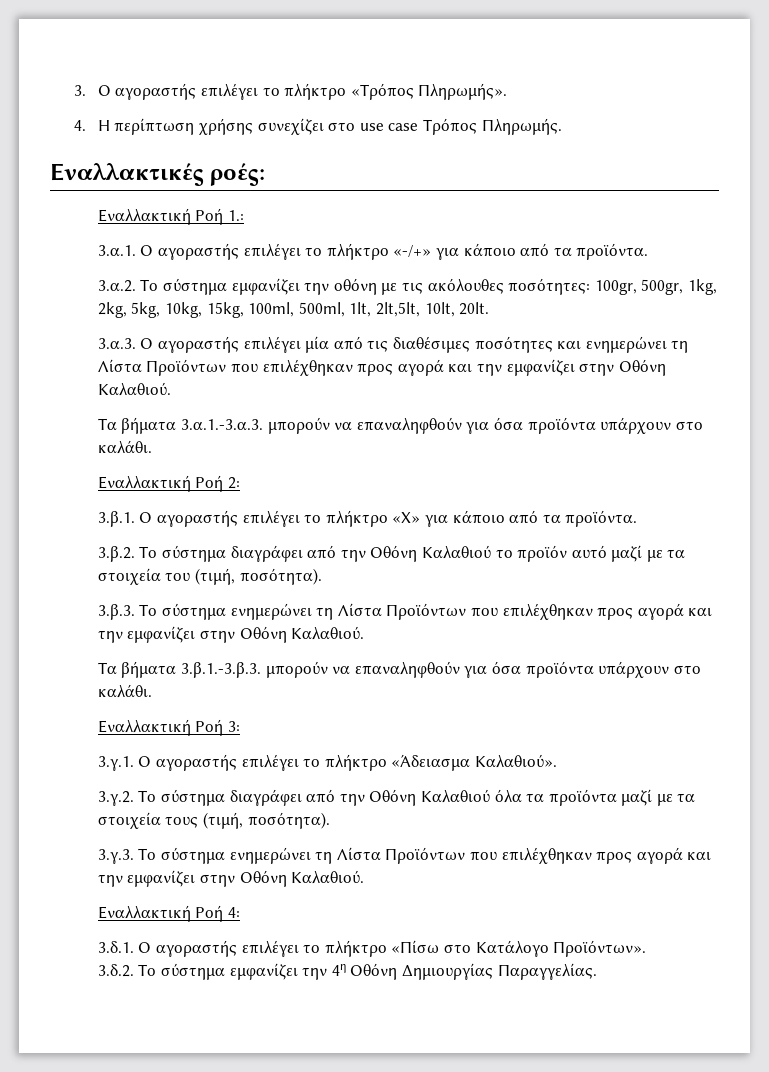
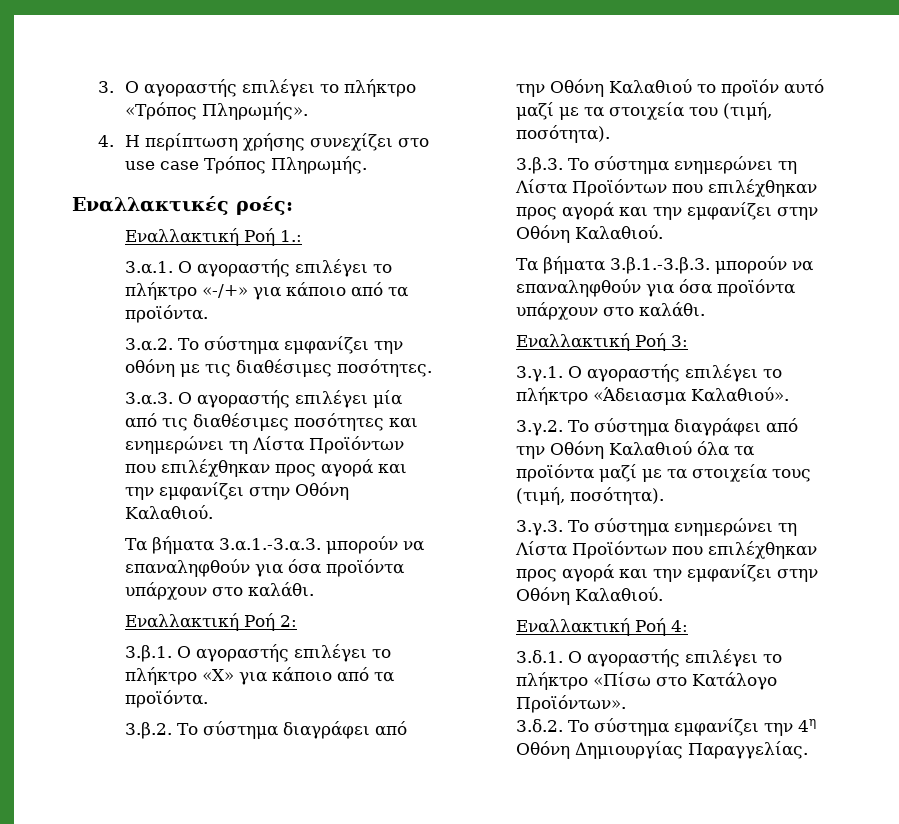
- 3.α.2. Το σύστημα εμφανίζει την οθόνη με τις ακόλουθες ποσότητες: 100gr, 500gr, 1kg, 2kg, 5kg, 10kg, 15kg, 100ml, 500ml, 1lt, 2lt,5lt, 10lt, 20lt.
+ 3.α.2. Το σύστημα εμφανίζει την οθόνη με τις διαθέσιμες ποσότητες.

